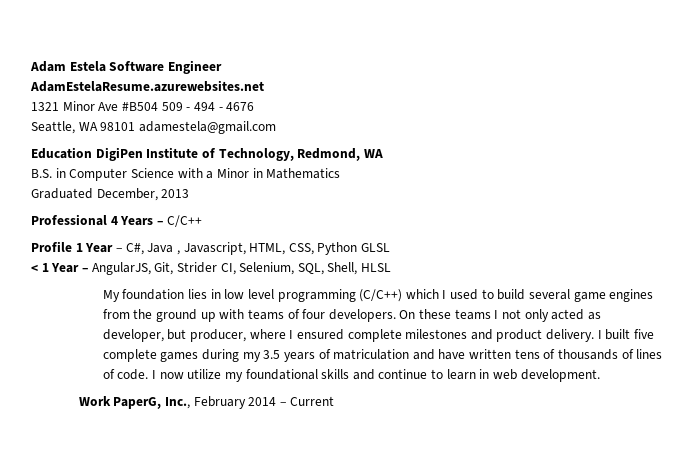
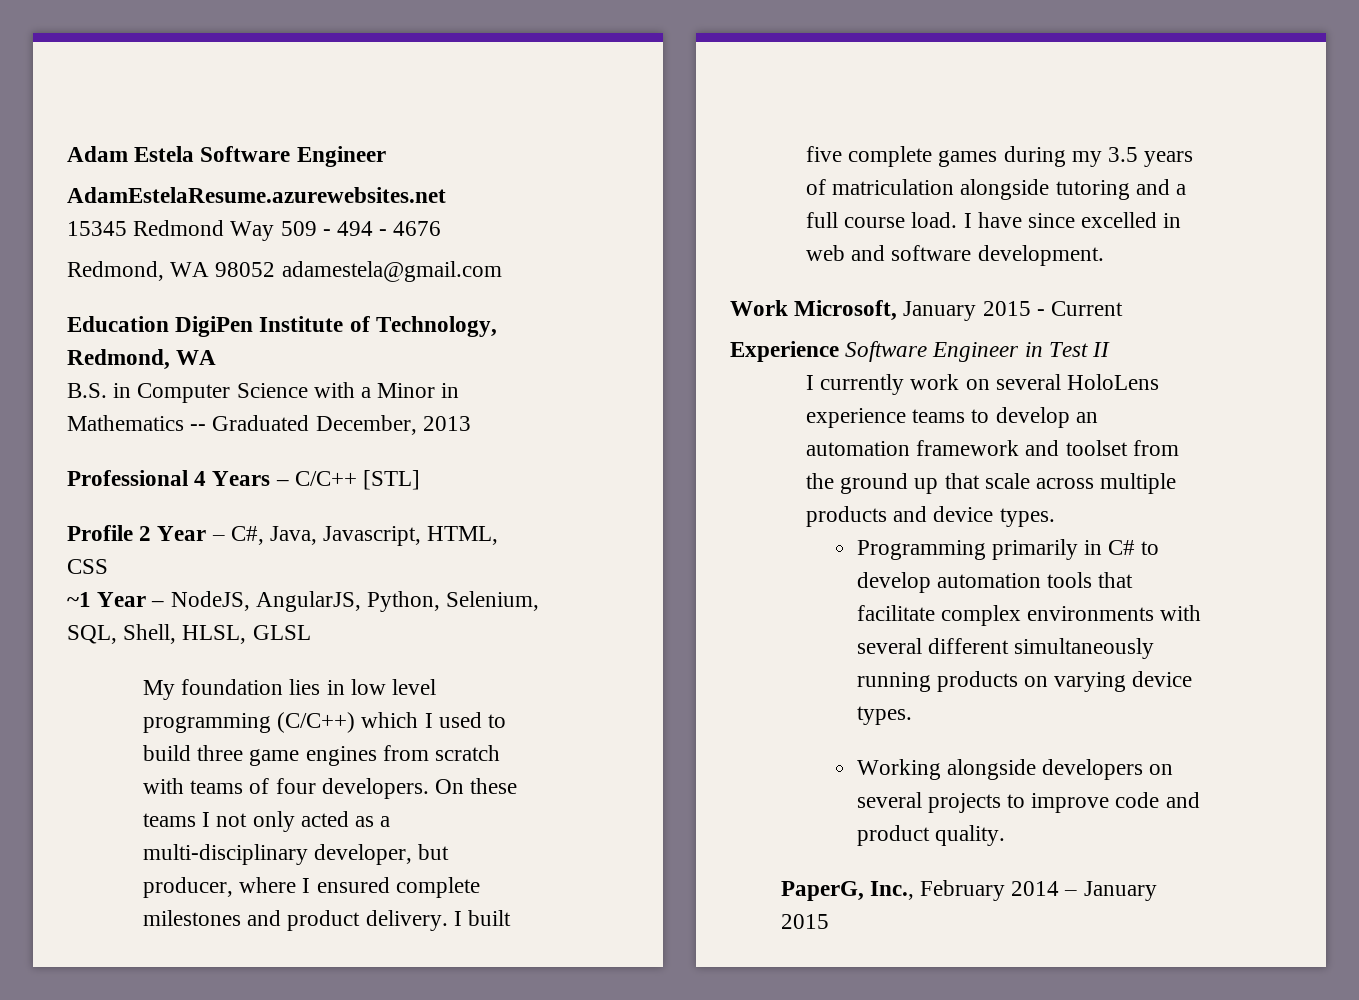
- 1321 Minor Ave #B504 509 - 494 - 4676
+ 15345 Redmond Way 509 - 494 - 4676
- Seattle, WA 98101 adamestela@gmail.com
+ Redmond, WA 98052 adamestela@gmail.com
- B.S. in Computer Science with a Minor in Mathematics
- Graduated December, 2013
+ B.S. in Computer Science with a Minor in Mathematics -- Graduated December, 2013
- Professional 4 Years – C/C++
+ Professional 4 Years – C/C++ [STL]
- Profile 1 Year – C#, Java , Javascript, HTML, CSS, Python GLSL
- < 1 Year – AngularJS, Git, Strider CI, Selenium, SQL, Shell, HLSL
+ Profile 2 Year – C#, Java, Javascript, HTML, CSS
+ ~1 Year – NodeJS, AngularJS, Python, Selenium, SQL, Shell, HLSL, GLSL
- My foundation lies in low level programming (C/C++) which I used to build several game engines from the ground up with teams of four developers.
+ My foundation lies in low level programming (C/C++) which I used to build three game engines from scratch with teams of four developers.
- On these teams I not only acted as developer, but producer, where I ensured complete milestones and product delivery.
+ On these teams I not only acted as a multi-disciplinary developer, but producer, where I ensured complete milestones and product delivery.
- I built five complete games during my 3.5 years of matriculation and have written tens of thousands of lines of code. I now utilize my foundational skills and continue to learn in web development.
- Work PaperG, Inc., February 2014 – Current
+ I built five complete games during my 3.5 years of matriculation alongside tutoring and a full course load. I have since excelled in web and software development.
+ Work Microsoft, January 2015 - Current
+ Experience Software Engineer in Test II
+ I currently work on several HoloLens experience teams to develop an automation framework and toolset from the ground up that scale across multiple products and device types.
+ Programming primarily in C# to develop automation tools that facilitate complex environments with several different simultaneously running products on varying device types.
+ Working alongside developers on several projects to improve code and product quality.
+ PaperG, Inc., February 2014 – January 2015

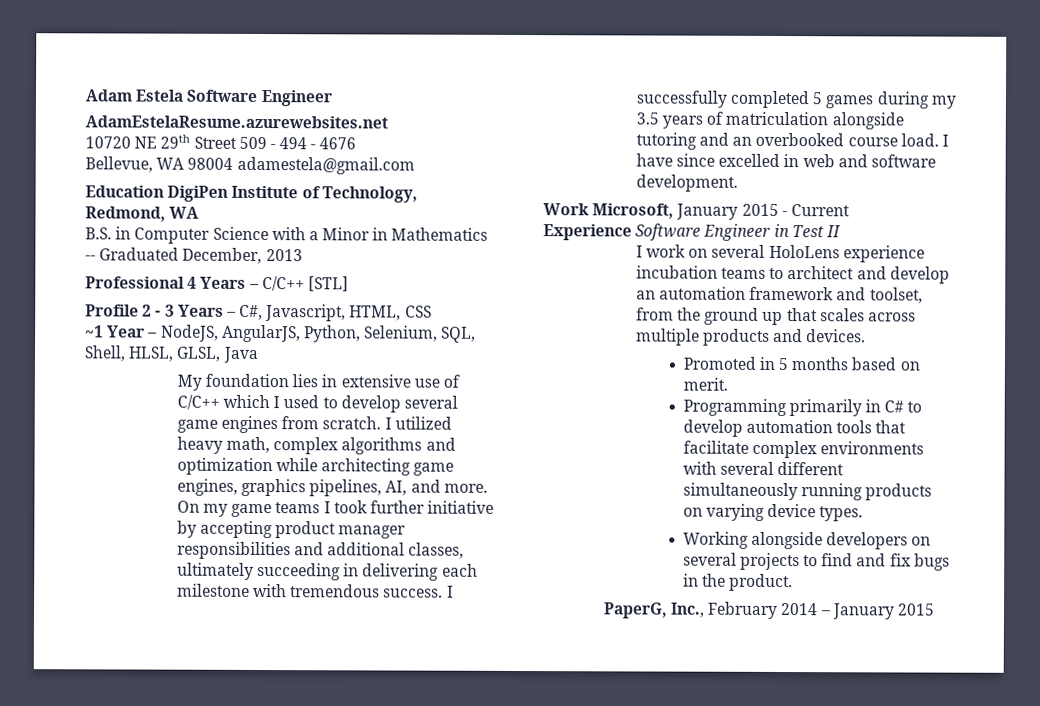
- 15345 Redmond Way 509 - 494 - 4676
+ 10720 NE 29th Street 509 - 494 - 4676
- Redmond, WA 98052 adamestela@gmail.com
+ Bellevue, WA 98004 adamestela@gmail.com
- Profile 2 Year – C#, Java, Javascript, HTML, CSS
+ Profile 2 - 3 Years – C#, Javascript, HTML, CSS
- ~1 Year – NodeJS, AngularJS, Python, Selenium, SQL, Shell, HLSL, GLSL
+ ~1 Year – NodeJS, AngularJS, Python, Selenium, SQL, Shell, HLSL, GLSL, Java
- My foundation lies in low level programming (C/C++) which I used to build three game engines from scratch with teams of four developers. On these teams I not only acted as a multi-disciplinary developer, but producer, where I ensured complete milestones and product delivery. I built five complete games during my 3.5 years of matriculation alongside tutoring and a full course load.
+ My foundation lies in extensive use of C/C++ which I used to develop several game engines from scratch. I utilized heavy math, complex algorithms and optimization while architecting game engines, graphics pipelines, AI, and more. On my game teams I took further initiative by accepting product manager responsibilities and additional classes, ultimately succeeding in delivering each milestone with tremendous success. I successfully completed 5 games during my 3.5 years of matriculation alongside tutoring and an overbooked course load.
- I currently work on several HoloLens experience teams to develop an automation framework and toolset from the ground up that scale across multiple products and device types.
+ I work on several HoloLens experience incubation teams to architect and develop an automation framework and toolset, from the ground up that scales across multiple products and devices.
+ Promoted in 5 months based on merit.
- Working alongside developers on several projects to improve code and product quality.
+ Working alongside developers on several projects to find and fix bugs in the product.

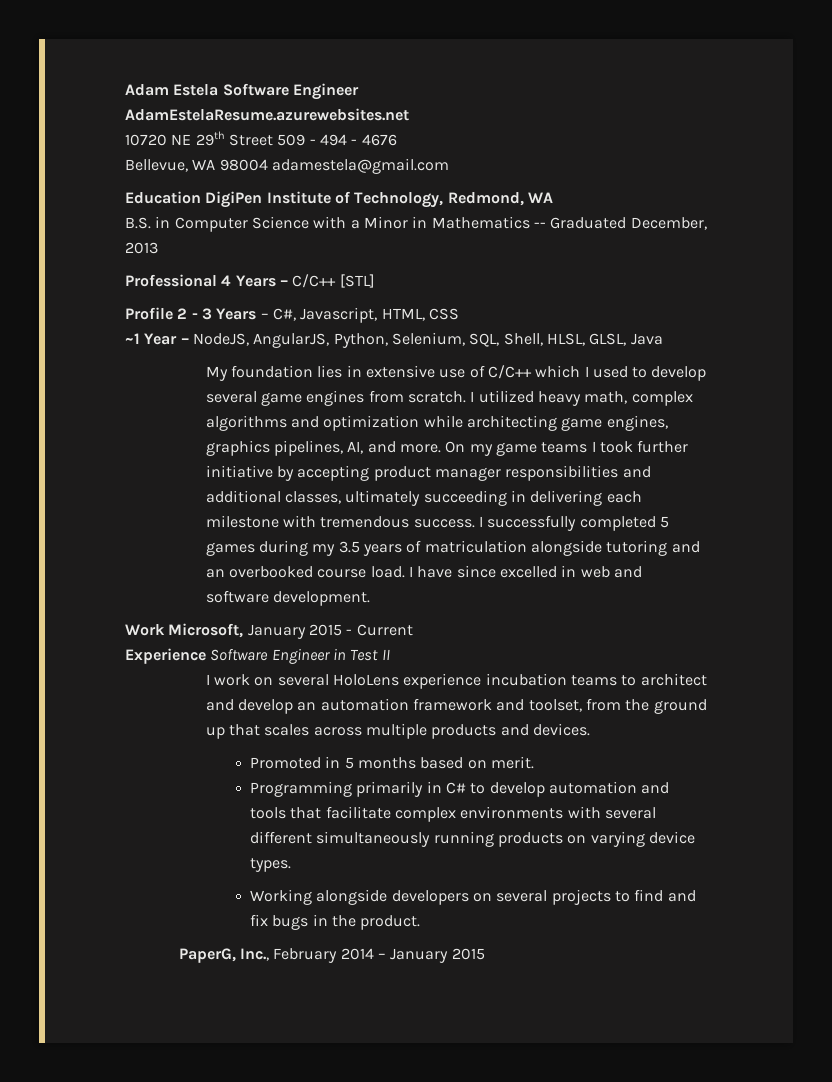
- Programming primarily in C# to develop automation tools that facilitate complex environments with several different simultaneously running products on varying device types.
+ Programming primarily in C# to develop automation and tools that facilitate complex environments with several different simultaneously running products on varying device types.

